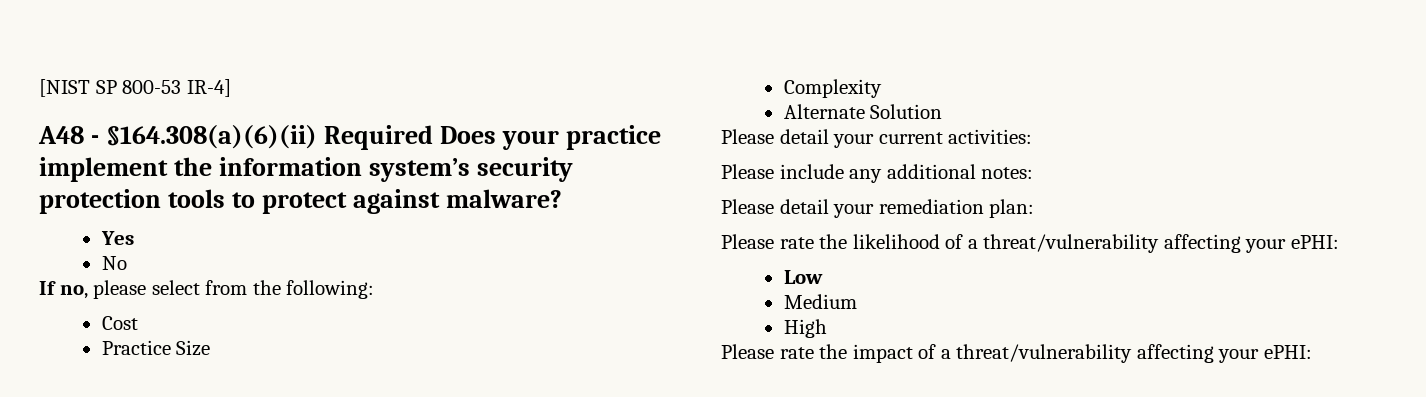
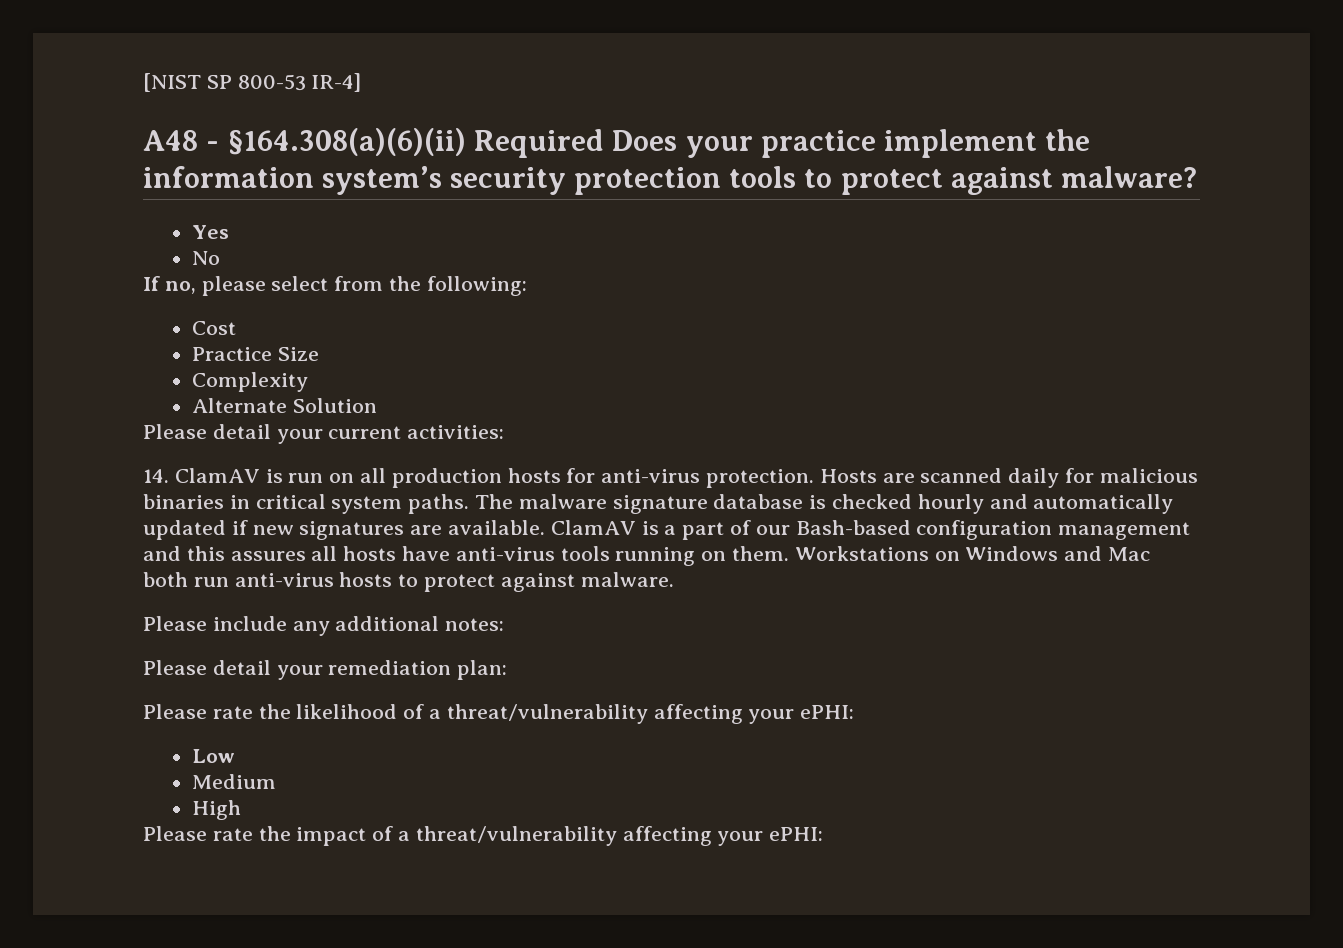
+ 14. ClamAV is run on all production hosts for anti-virus protection. Hosts are scanned daily for malicious binaries in critical system paths. The malware signature database is checked hourly and automatically updated if new signatures are available. ClamAV is a part of our Bash-based configuration management and this assures all hosts have anti-virus tools running on them. Workstations on Windows and Mac both run anti-virus hosts to protect against malware.

